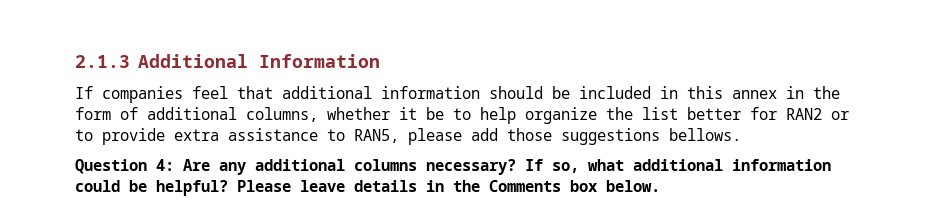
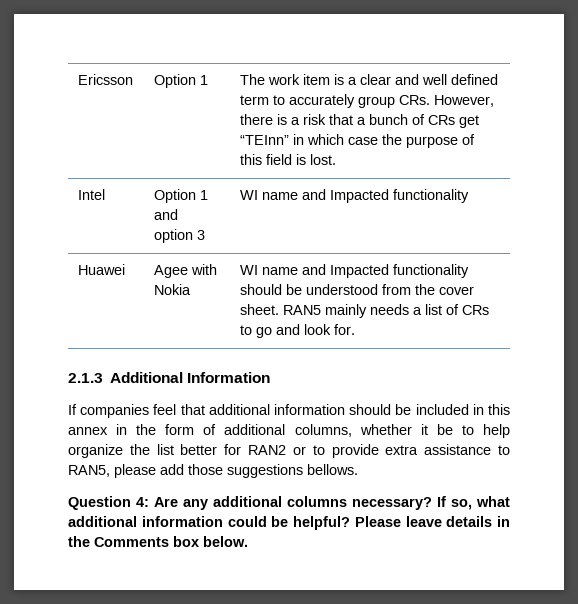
+ Ericsson | Option 1 | The work item is a clear and well defined term to accurately group CRs. However, there is a risk that a bunch of CRs get “TEInn” in which case the purpose of this field is lost.
+ Intel | Option 1 and option 3 | WI name and Impacted functionality
+ Huawei | Agee with Nokia | WI name and Impacted functionality should be understood from the cover sheet. RAN5 mainly needs a list of CRs to go and look for.

